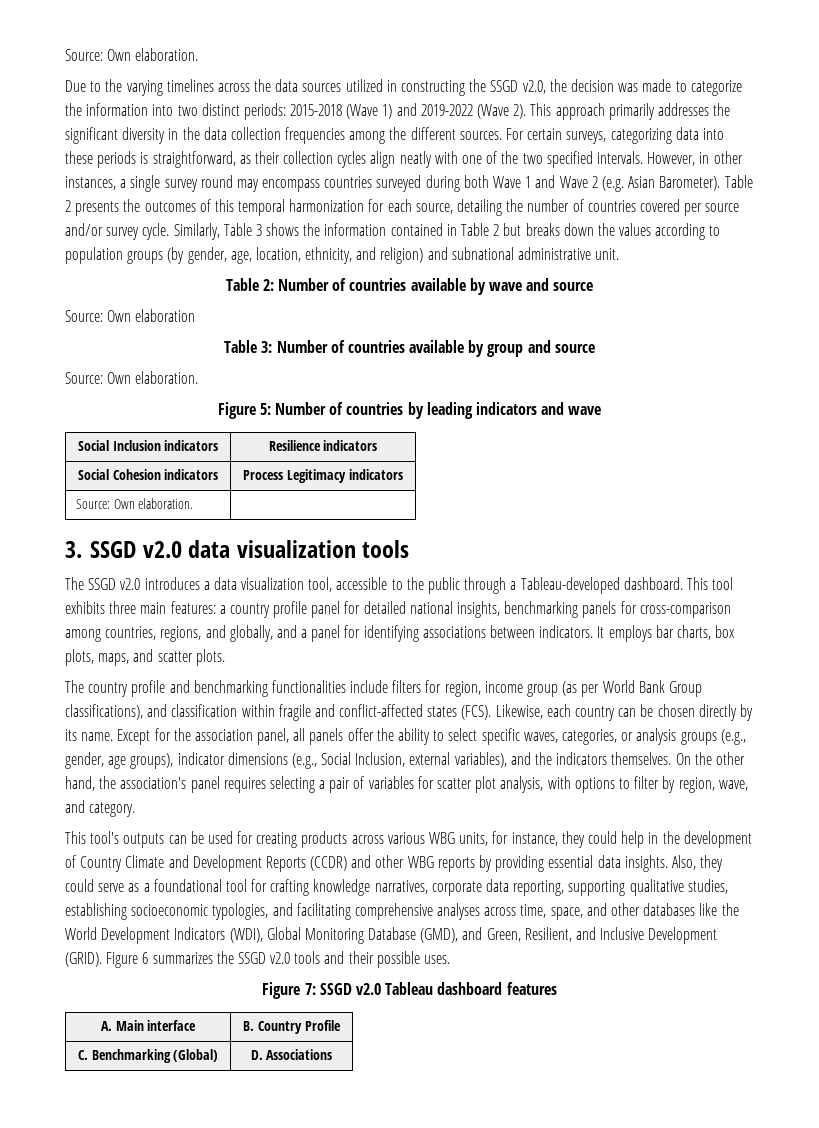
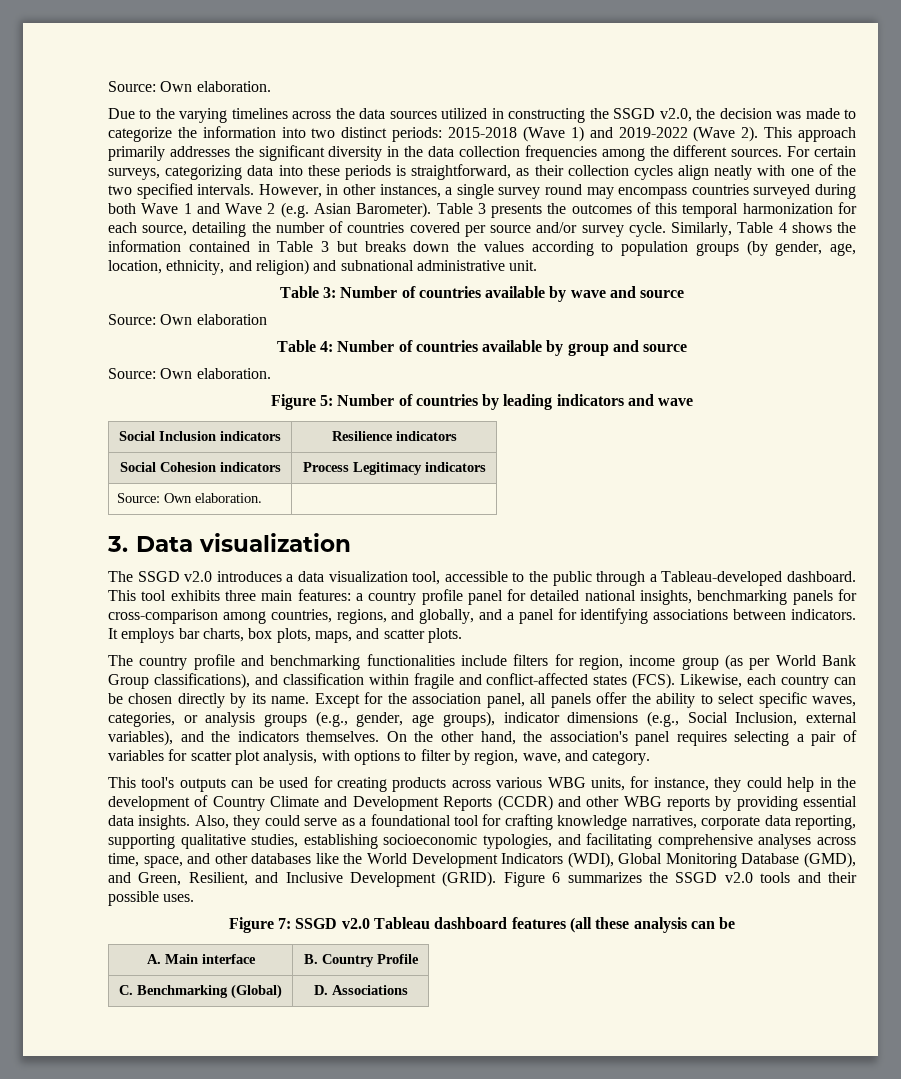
- Table 2 presents the outcomes of this temporal harmonization for each source, detailing the number of countries covered per source and/or survey cycle.
+ Table 3 presents the outcomes of this temporal harmonization for each source, detailing the number of countries covered per source and/or survey cycle.
- Similarly, Table 3 shows the information contained in Table 2 but breaks down the values according to population groups (by gender, age, location, ethnicity, and religion) and subnational administrative unit.
+ Similarly, Table 4 shows the information contained in Table 3 but breaks down the values according to population groups (by gender, age, location, ethnicity, and religion) and subnational administrative unit.
- Table 2: Number of countries available by wave and source
+ Table 3: Number of countries available by wave and source
- Table 3: Number of countries available by group and source
+ Table 4: Number of countries available by group and source
- 3. SSGD v2.0 data visualization tools
+ 3. Data visualization
- Figure 7: SSGD v2.0 Tableau dashboard features
+ Figure 7: SSGD v2.0 Tableau dashboard features (all these analysis can be

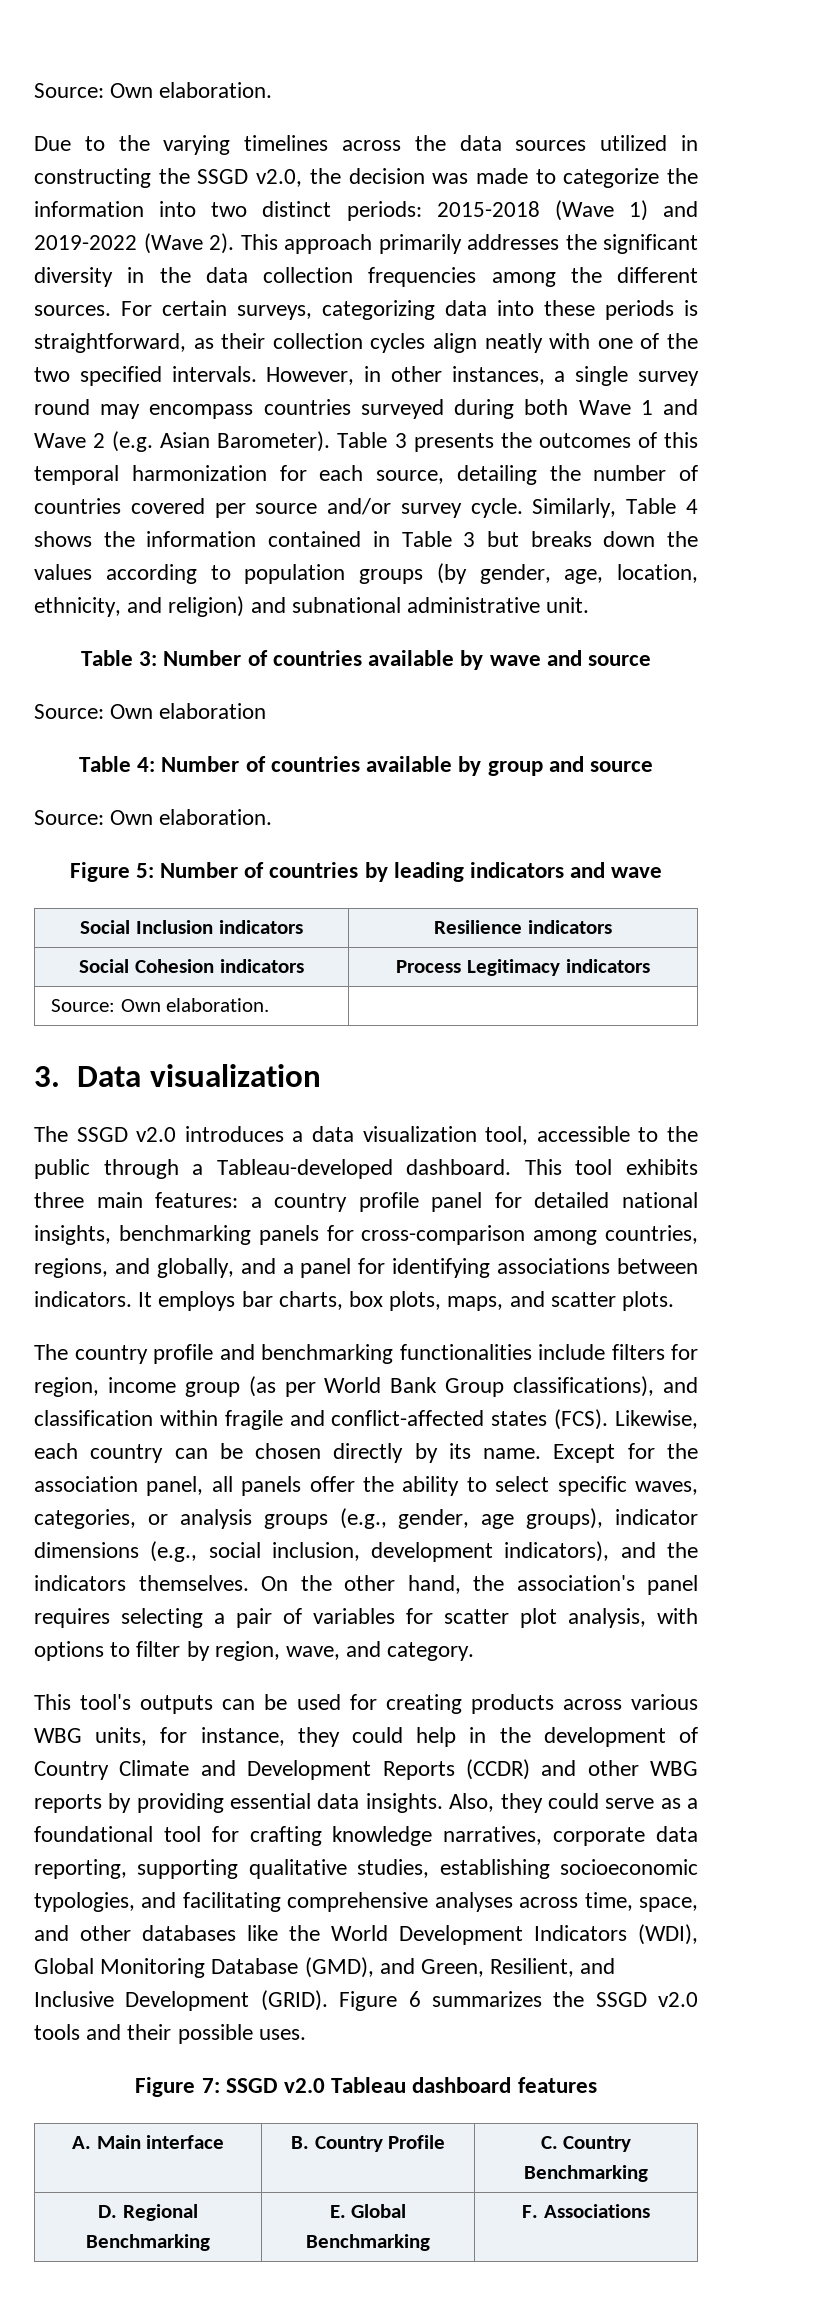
- Except for the association panel, all panels offer the ability to select specific waves, categories, or analysis groups (e.g., gender, age groups), indicator dimensions (e.g., Social Inclusion, external variables), and the indicators themselves.
+ Except for the association panel, all panels offer the ability to select specific waves, categories, or analysis groups (e.g., gender, age groups), indicator dimensions (e.g., social inclusion, development indicators), and the indicators themselves.
- Figure 7: SSGD v2.0 Tableau dashboard features (all these analysis can be
+ Figure 7: SSGD v2.0 Tableau dashboard features
- A. Main interface | B. Country Profile
- C. Benchmarking (Global) | D. Associations
+ A. Main interface | B. Country Profile | C. Country Benchmarking
+ D. Regional Benchmarking | E. Global Benchmarking | F. Associations

